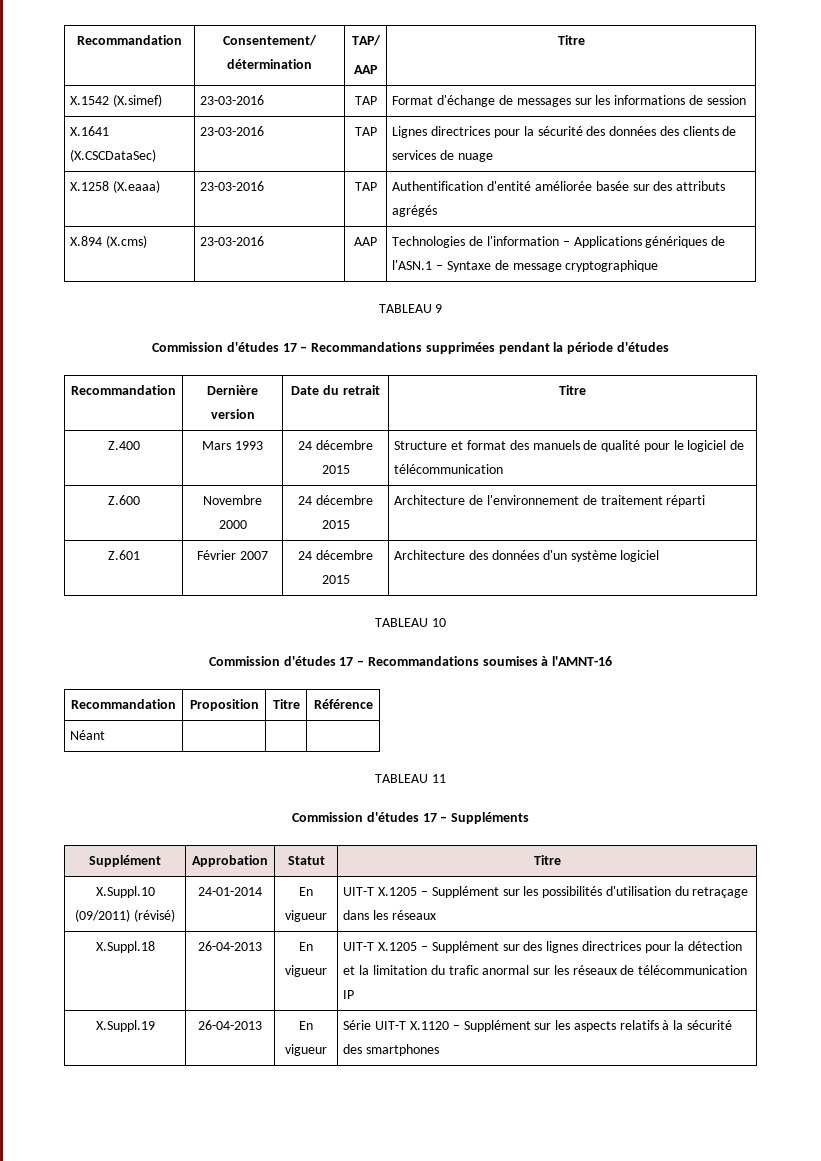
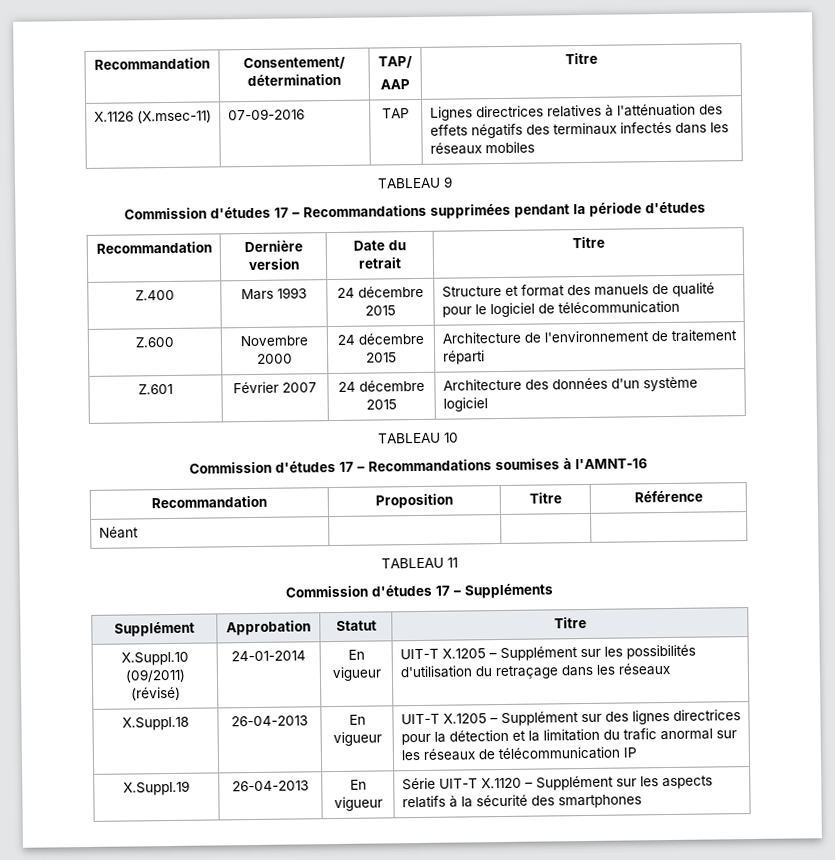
- X.1542 (X.simef) | 23-03-2016 | TAP | Format d'échange de messages sur les informations de session
- X.1641 (X.CSCDataSec) | 23-03-2016 | TAP | Lignes directrices pour la sécurité des données des clients de services de nuage
- X.1258 (X.eaaa) | 23-03-2016 | TAP | Authentification d'entité améliorée basée sur des attributs agrégés
- X.894 (X.cms) | 23-03-2016 | AAP | Technologies de l'information – Applications génériques de l'ASN.1 – Syntaxe de message cryptographique
+ X.1126 (X.msec-11) | 07-09-2016 | TAP | Lignes directrices relatives à l'atténuation des effets négatifs des terminaux infectés dans les réseaux mobiles

